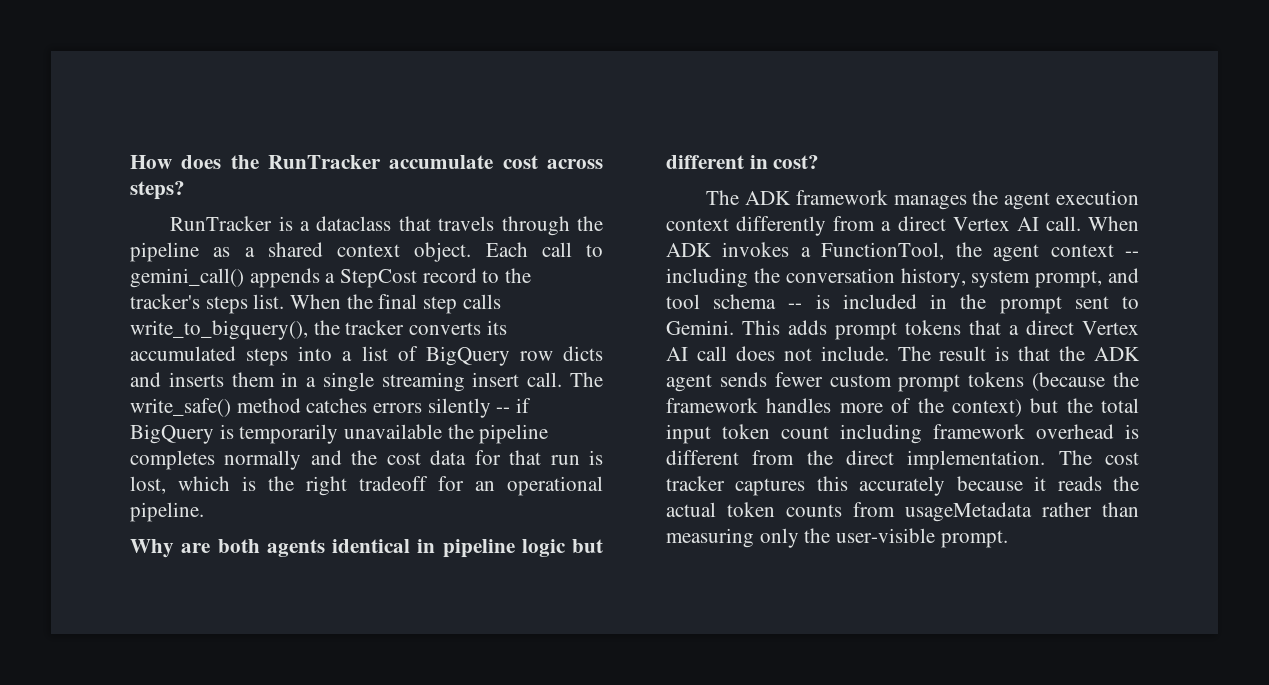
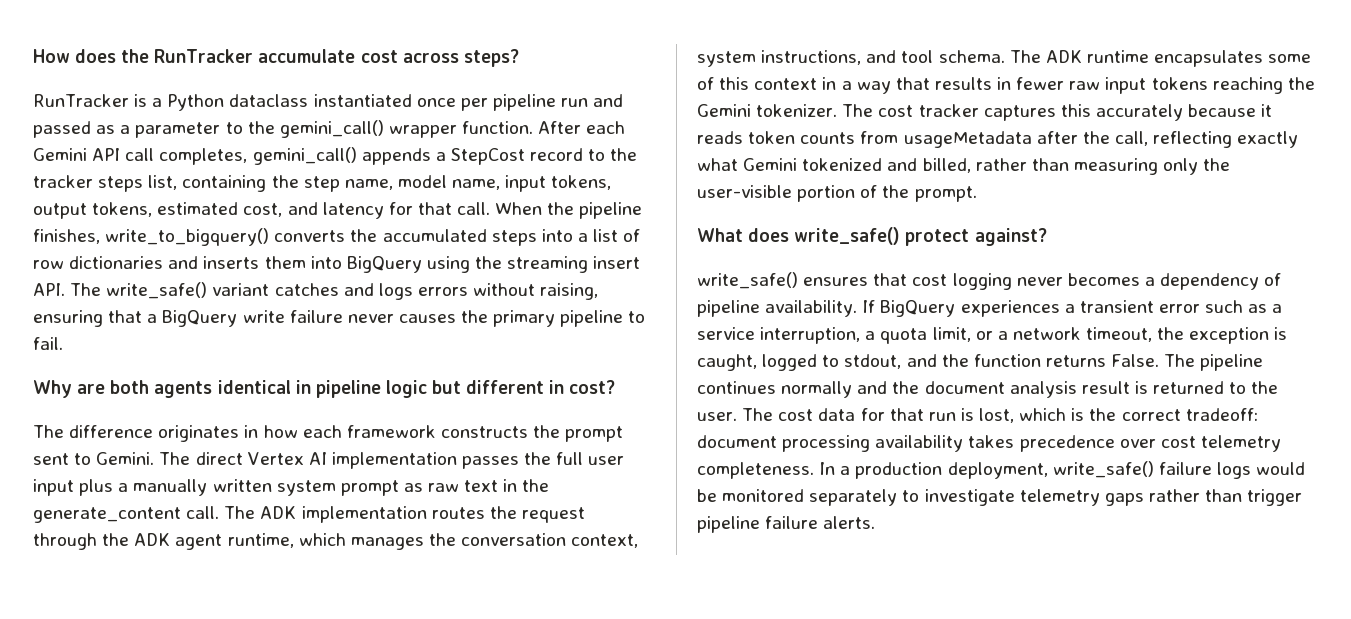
- RunTracker is a dataclass that travels through the pipeline as a shared context object. Each call to gemini_call() appends a StepCost record to the tracker's steps list. When the final step calls write_to_bigquery(), the tracker converts its accumulated steps into a list of BigQuery row dicts and inserts them in a single streaming insert call. The write_safe() method catches errors silently -- if BigQuery is temporarily unavailable the pipeline completes normally and the cost data for that run is lost, which is the right tradeoff for an operational pipeline.
+ RunTracker is a Python dataclass instantiated once per pipeline run and passed as a parameter to the gemini_call() wrapper function. After each Gemini API call completes, gemini_call() appends a StepCost record to the tracker steps list, containing the step name, model name, input tokens, output tokens, estimated cost, and latency for that call. When the pipeline finishes, write_to_bigquery() converts the accumulated steps into a list of row dictionaries and inserts them into BigQuery using the streaming insert API. The write_safe() variant catches and logs errors without raising, ensuring that a BigQuery write failure never causes the primary pipeline to fail.
- The ADK framework manages the agent execution context differently from a direct Vertex AI call. When ADK invokes a FunctionTool, the agent context -- including the conversation history, system prompt, and tool schema -- is included in the prompt sent to Gemini.
+ The difference originates in how each framework constructs the prompt sent to Gemini.
- This adds prompt tokens that a direct Vertex AI call does not include. The result is that the ADK agent sends fewer custom prompt tokens (because the framework handles more of the context) but the total input token count including framework overhead is different from the direct implementation.
+ The direct Vertex AI implementation passes the full user input plus a manually written system prompt as raw text in the generate_content call. The ADK implementation routes the request through the ADK agent runtime, which manages the conversation context, system instructions, and tool schema. The ADK runtime encapsulates some of this context in a way that results in fewer raw input tokens reaching the Gemini tokenizer.
- The cost tracker captures this accurately because it reads the actual token counts from usageMetadata rather than measuring only the user-visible prompt.
+ The cost tracker captures this accurately because it reads token counts from usageMetadata after the call, reflecting exactly what Gemini tokenized and billed, rather than measuring only the user-visible portion of the prompt.
+ What does write_safe() protect against?
+ write_safe() ensures that cost logging never becomes a dependency of pipeline availability. If BigQuery experiences a transient error such as a service interruption, a quota limit, or a network timeout, the exception is caught, logged to stdout, and the function returns False. The pipeline continues normally and the document analysis result is returned to the user. The cost data for that run is lost, which is the correct tradeoff: document processing availability takes precedence over cost telemetry completeness. In a production deployment, write_safe() failure logs would be monitored separately to investigate telemetry gaps rather than trigger pipeline failure alerts.

